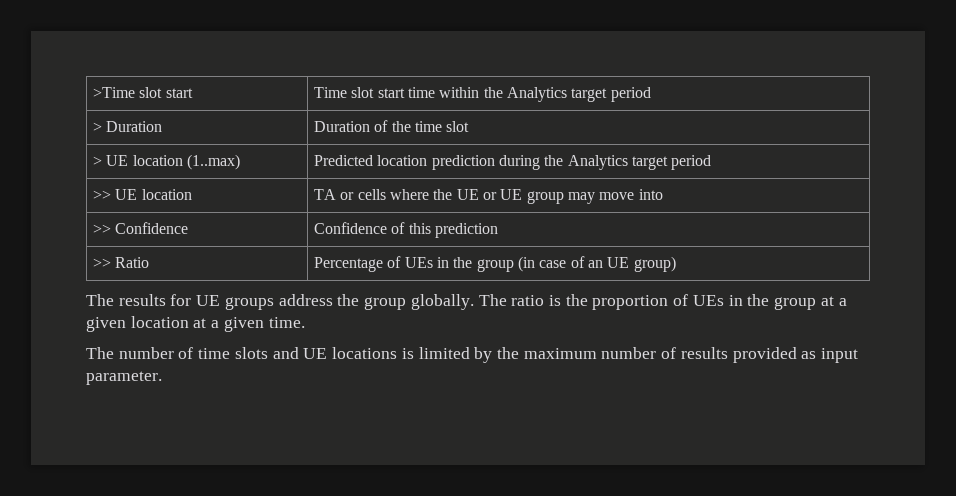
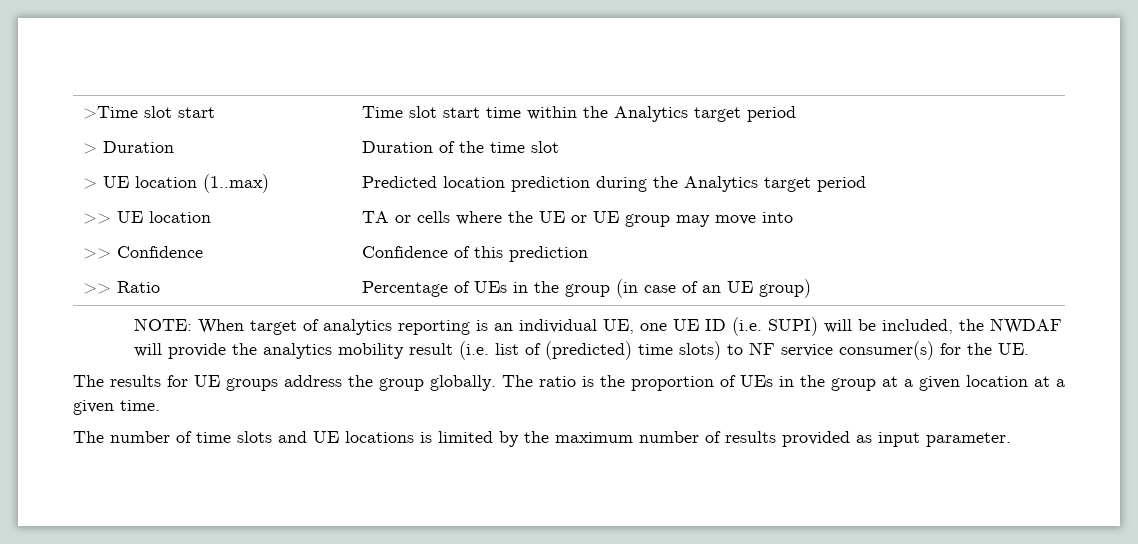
+ NOTE: When target of analytics reporting is an individual UE, one UE ID (i.e. SUPI) will be included, the NWDAF will provide the analytics mobility result (i.e. list of (predicted) time slots) to NF service consumer(s) for the UE.

